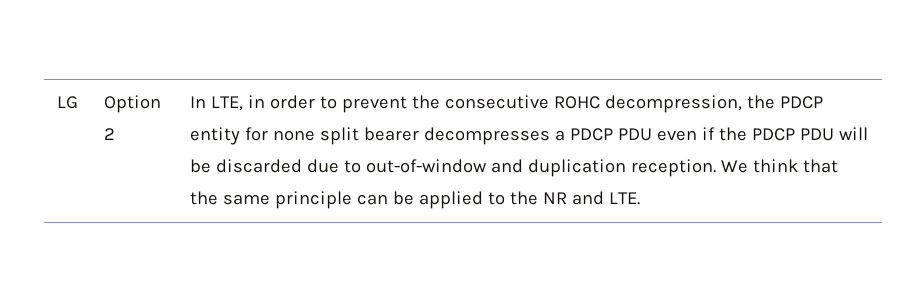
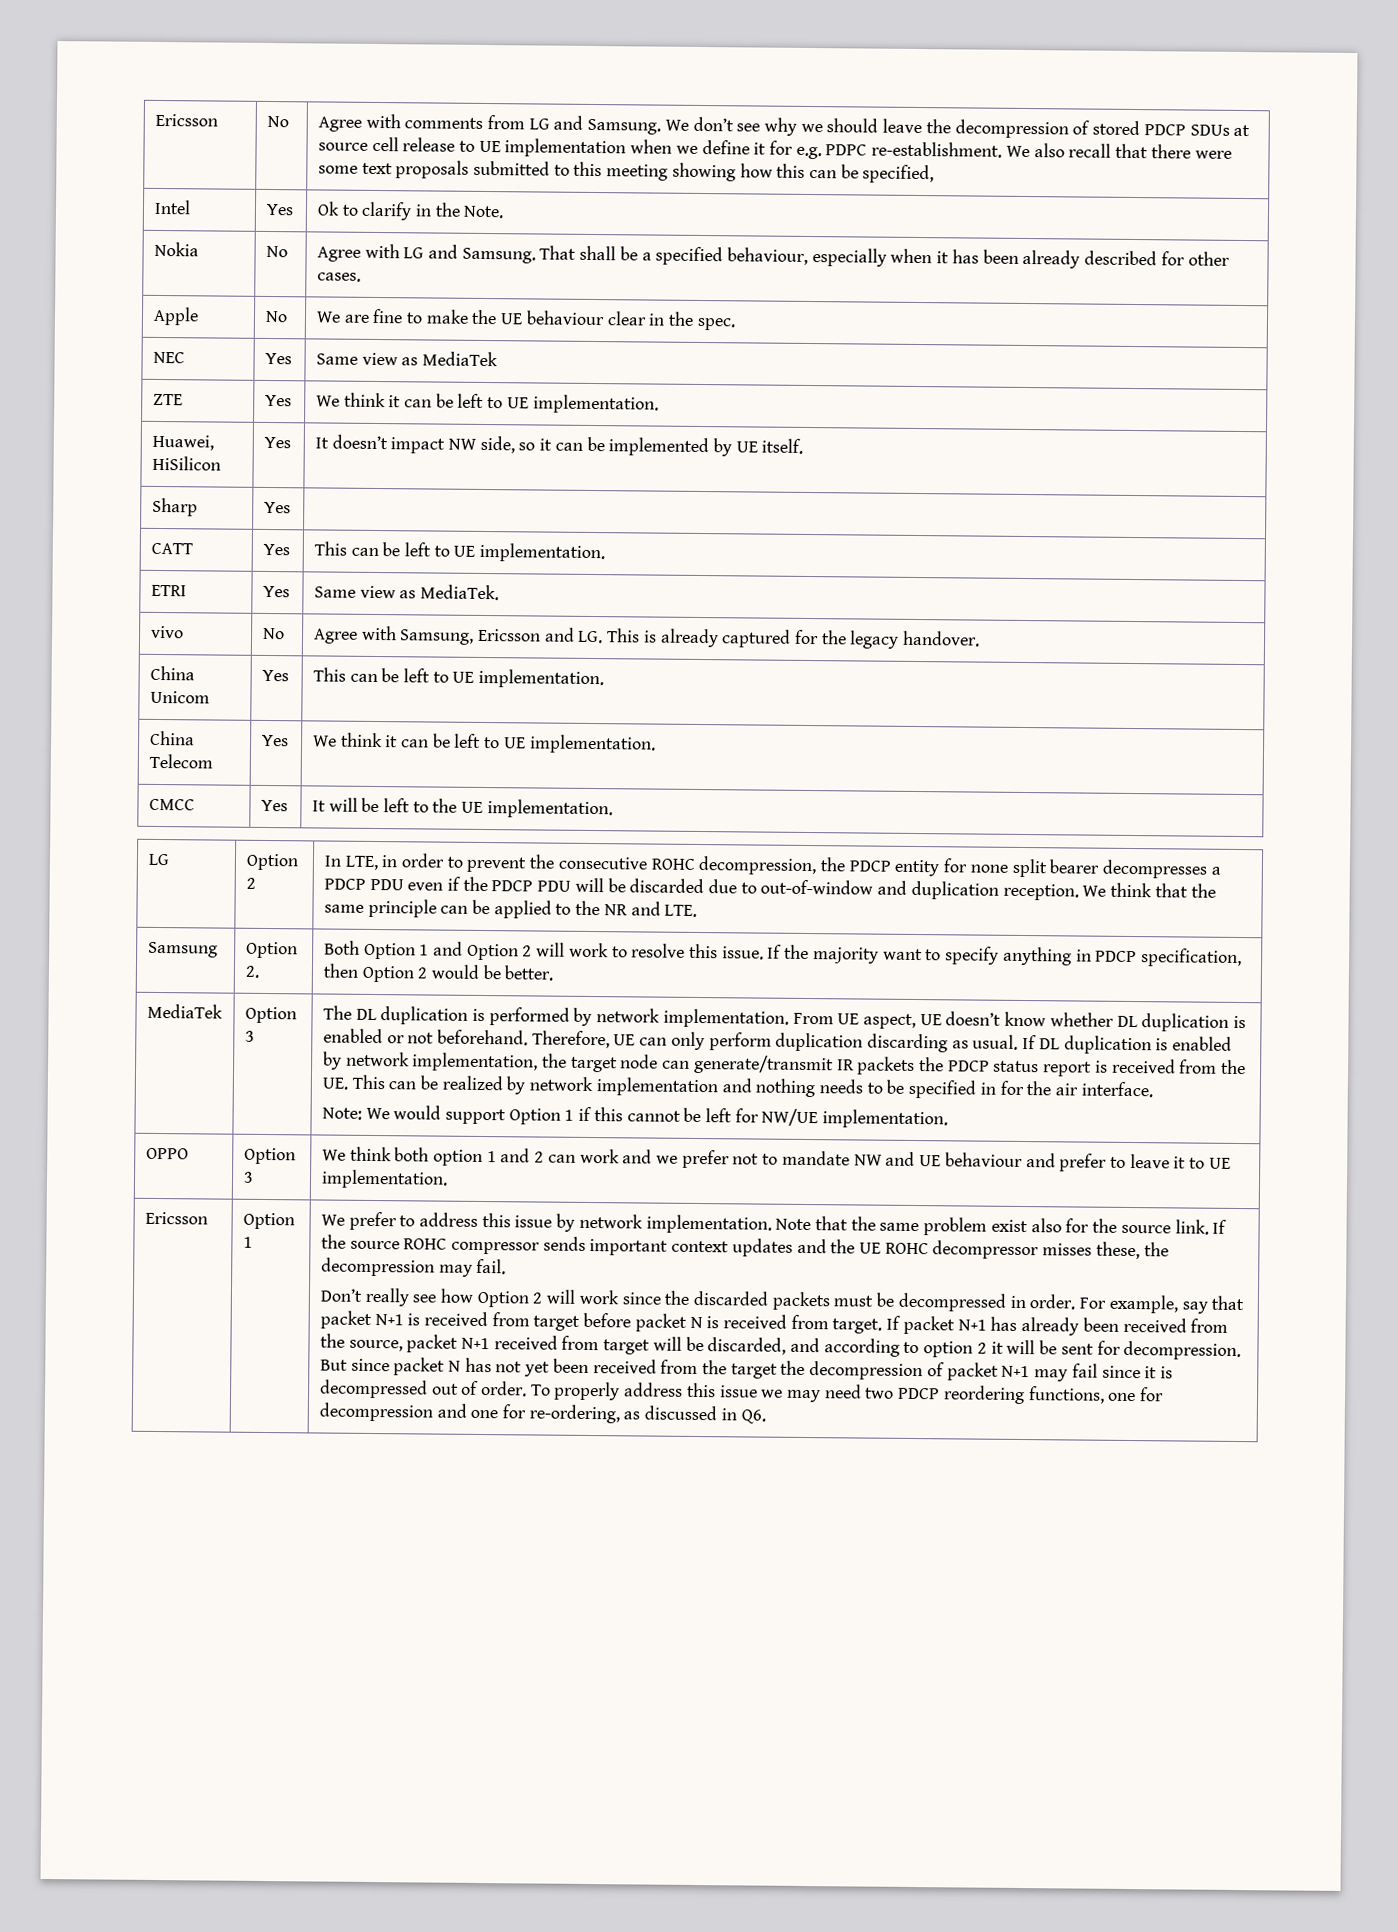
+ Ericsson | No | Agree with comments from LG and Samsung. We don’t see why we should leave the decompression of stored PDCP SDUs at source cell release to UE implementation when we define it for e.g. PDPC re-establishment. We also recall that there were some text proposals submitted to this meeting showing how this can be specified,
+ Intel | Yes | Ok to clarify in the Note.
+ Nokia | No | Agree with LG and Samsung. That shall be a specified behaviour, especially when it has been already described for other cases.
+ Apple | No | We are fine to make the UE behaviour clear in the spec.
+ NEC | Yes | Same view as MediaTek
+ ZTE | Yes | We think it can be left to UE implementation.
+ Huawei, HiSilicon | Yes | It doesn’t impact NW side, so it can be implemented by UE itself.
+ Sharp | Yes |
+ CATT | Yes | This can be left to UE implementation.
+ ETRI | Yes | Same view as MediaTek.
+ vivo | No | Agree with Samsung, Ericsson and LG. This is already captured for the legacy handover.
+ China Unicom | Yes | This can be left to UE implementation.
+ China Telecom | Yes | We think it can be left to UE implementation.
+ CMCC | Yes | It will be left to the UE implementation.
+ Samsung | Option 2. | Both Option 1 and Option 2 will work to resolve this issue. If the majority want to specify anything in PDCP specification, then Option 2 would be better.
+ MediaTek | Option 3 | The DL duplication is performed by network implementation. From UE aspect, UE doesn’t know whether DL duplication is enabled or not beforehand. Therefore, UE can only perform duplication discarding as usual. If DL duplication is enabled by network implementation, the target node can generate/transmit IR packets the PDCP status report is received from the UE. This can be realized by network implementation and nothing needs to be specified in for the air interface.
+ Note: We would support Option 1 if this cannot be left for NW/UE implementation.
+ OPPO | Option 3 | We think both option 1 and 2 can work and we prefer not to mandate NW and UE behaviour and prefer to leave it to UE implementation.
+ Ericsson | Option 1 | We prefer to address this issue by network implementation. Note that the same problem exist also for the source link. If the source ROHC compressor sends important context updates and the UE ROHC decompressor misses these, the decompression may fail.
+ Don’t really see how Option 2 will work since the discarded packets must be decompressed in order. For example, say that packet N+1 is received from target before packet N is received from target. If packet N+1 has already been received from the source, packet N+1 received from target will be discarded, and according to option 2 it will be sent for decompression. But since packet N has not yet been received from the target the decompression of packet N+1 may fail since it is decompressed out of order. To properly address this issue we may need two PDCP reordering functions, one for decompression and one for re-ordering, as discussed in Q6.

